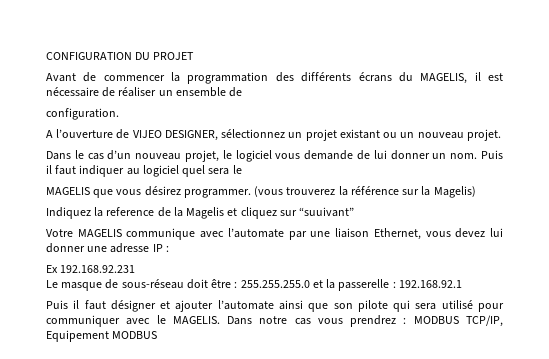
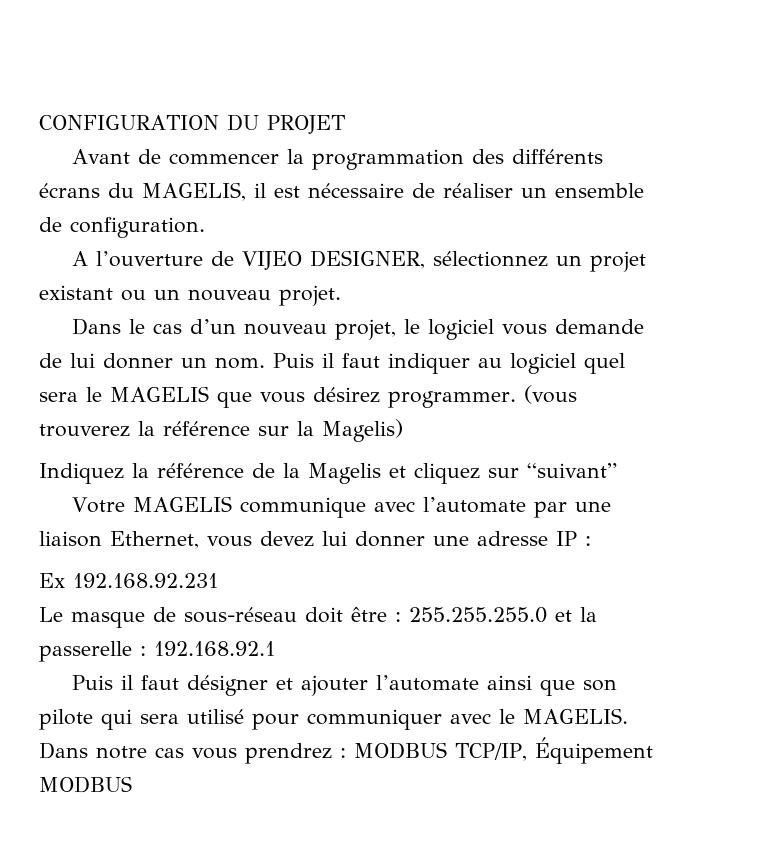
- Avant de commencer la programmation des différents écrans du MAGELIS, il est nécessaire de réaliser un ensemble de
- configuration.
+ Avant de commencer la programmation des différents écrans du MAGELIS, il est nécessaire de réaliser un ensemble de configuration.
- Puis il faut indiquer au logiciel quel sera le
- MAGELIS que vous désirez programmer.
+ Puis il faut indiquer au logiciel quel sera le MAGELIS que vous désirez programmer.
- Indiquez la reference de la Magelis et cliquez sur “suuivant”
+ Indiquez la référence de la Magelis et cliquez sur “suivant”
- Dans notre cas vous prendrez : MODBUS TCP/IP, Equipement MODBUS
+ Dans notre cas vous prendrez : MODBUS TCP/IP, Équipement MODBUS

